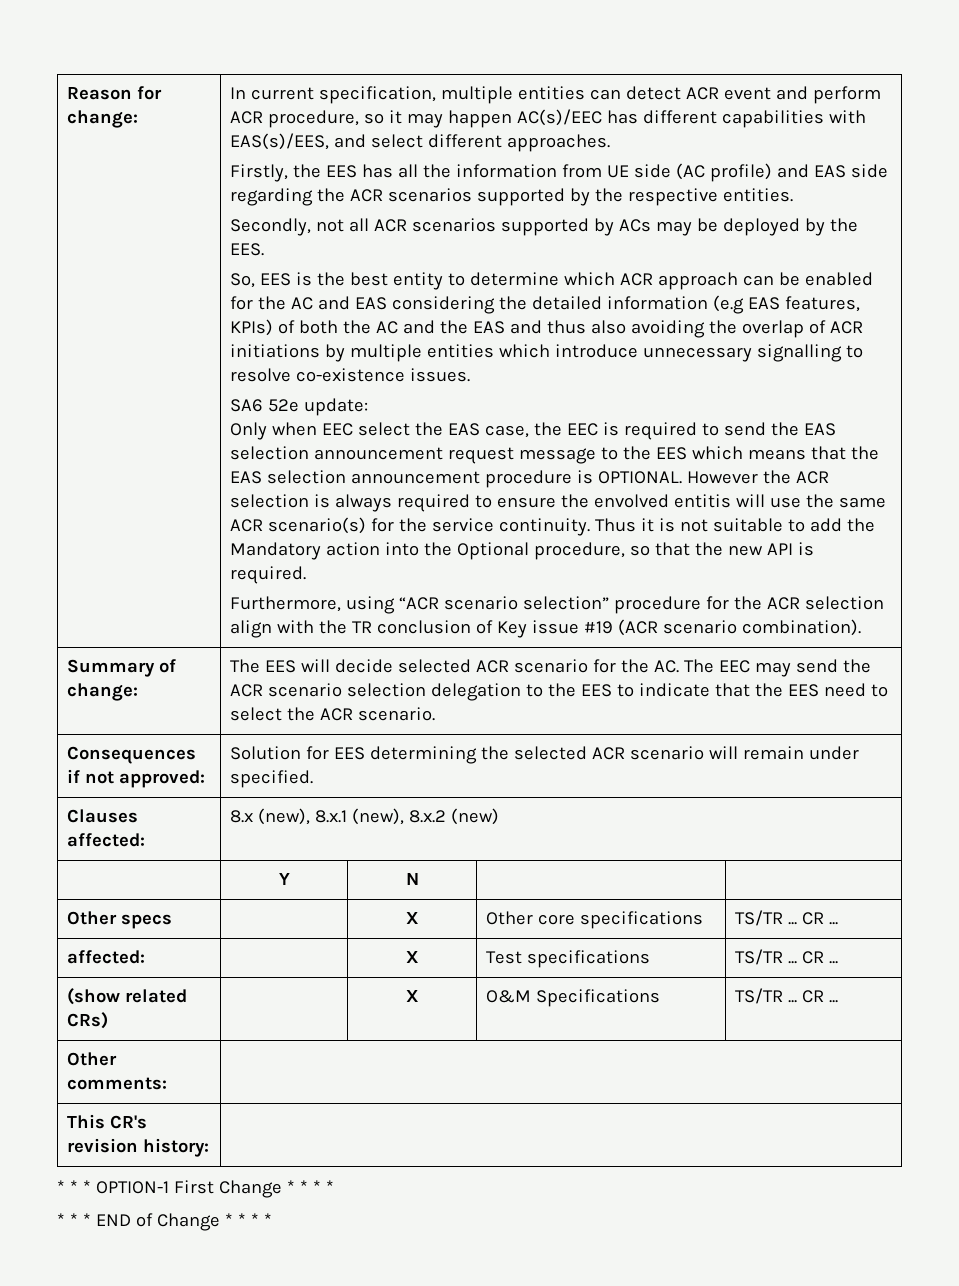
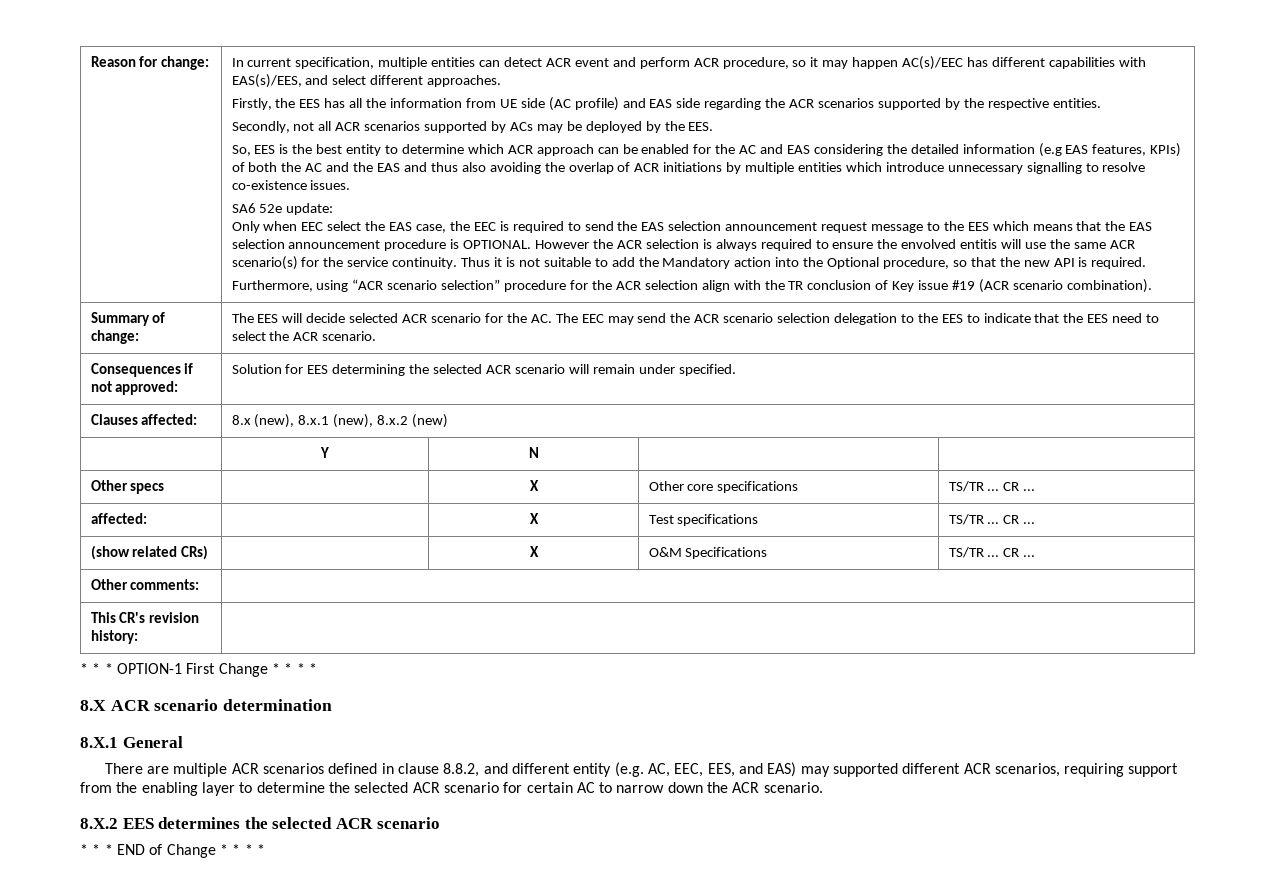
+ 8.X ACR scenario determination
+ 8.X.1 General
+ There are multiple ACR scenarios defined in clause 8.8.2, and different entity (e.g. AC, EEC, EES, and EAS) may supported different ACR scenarios, requiring support from the enabling layer to determine the selected ACR scenario for certain AC to narrow down the ACR scenario.
+ 8.X.2 EES determines the selected ACR scenario

